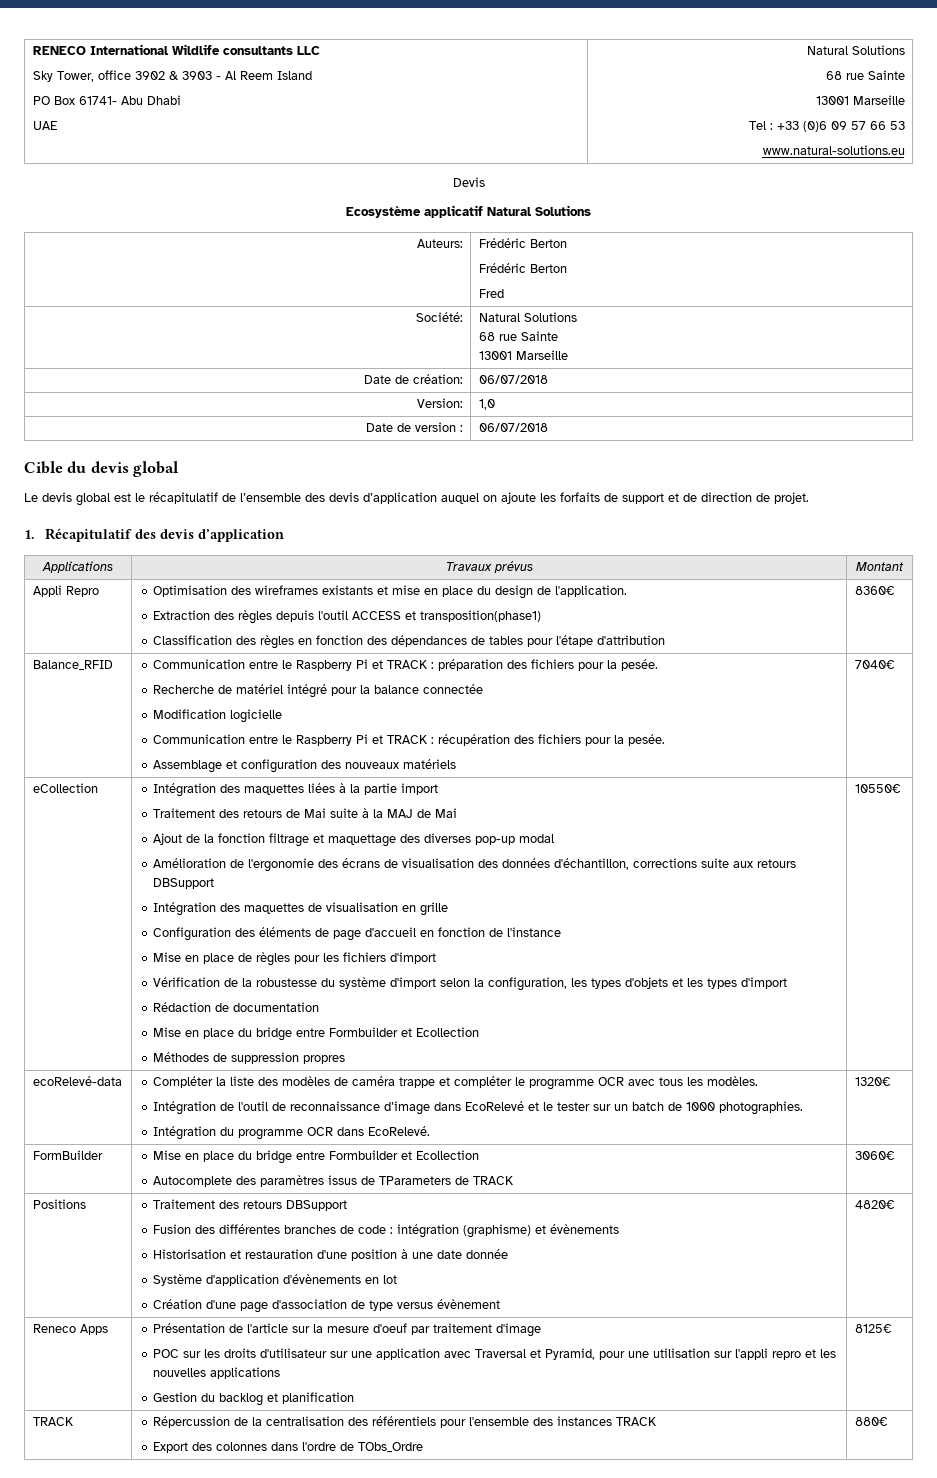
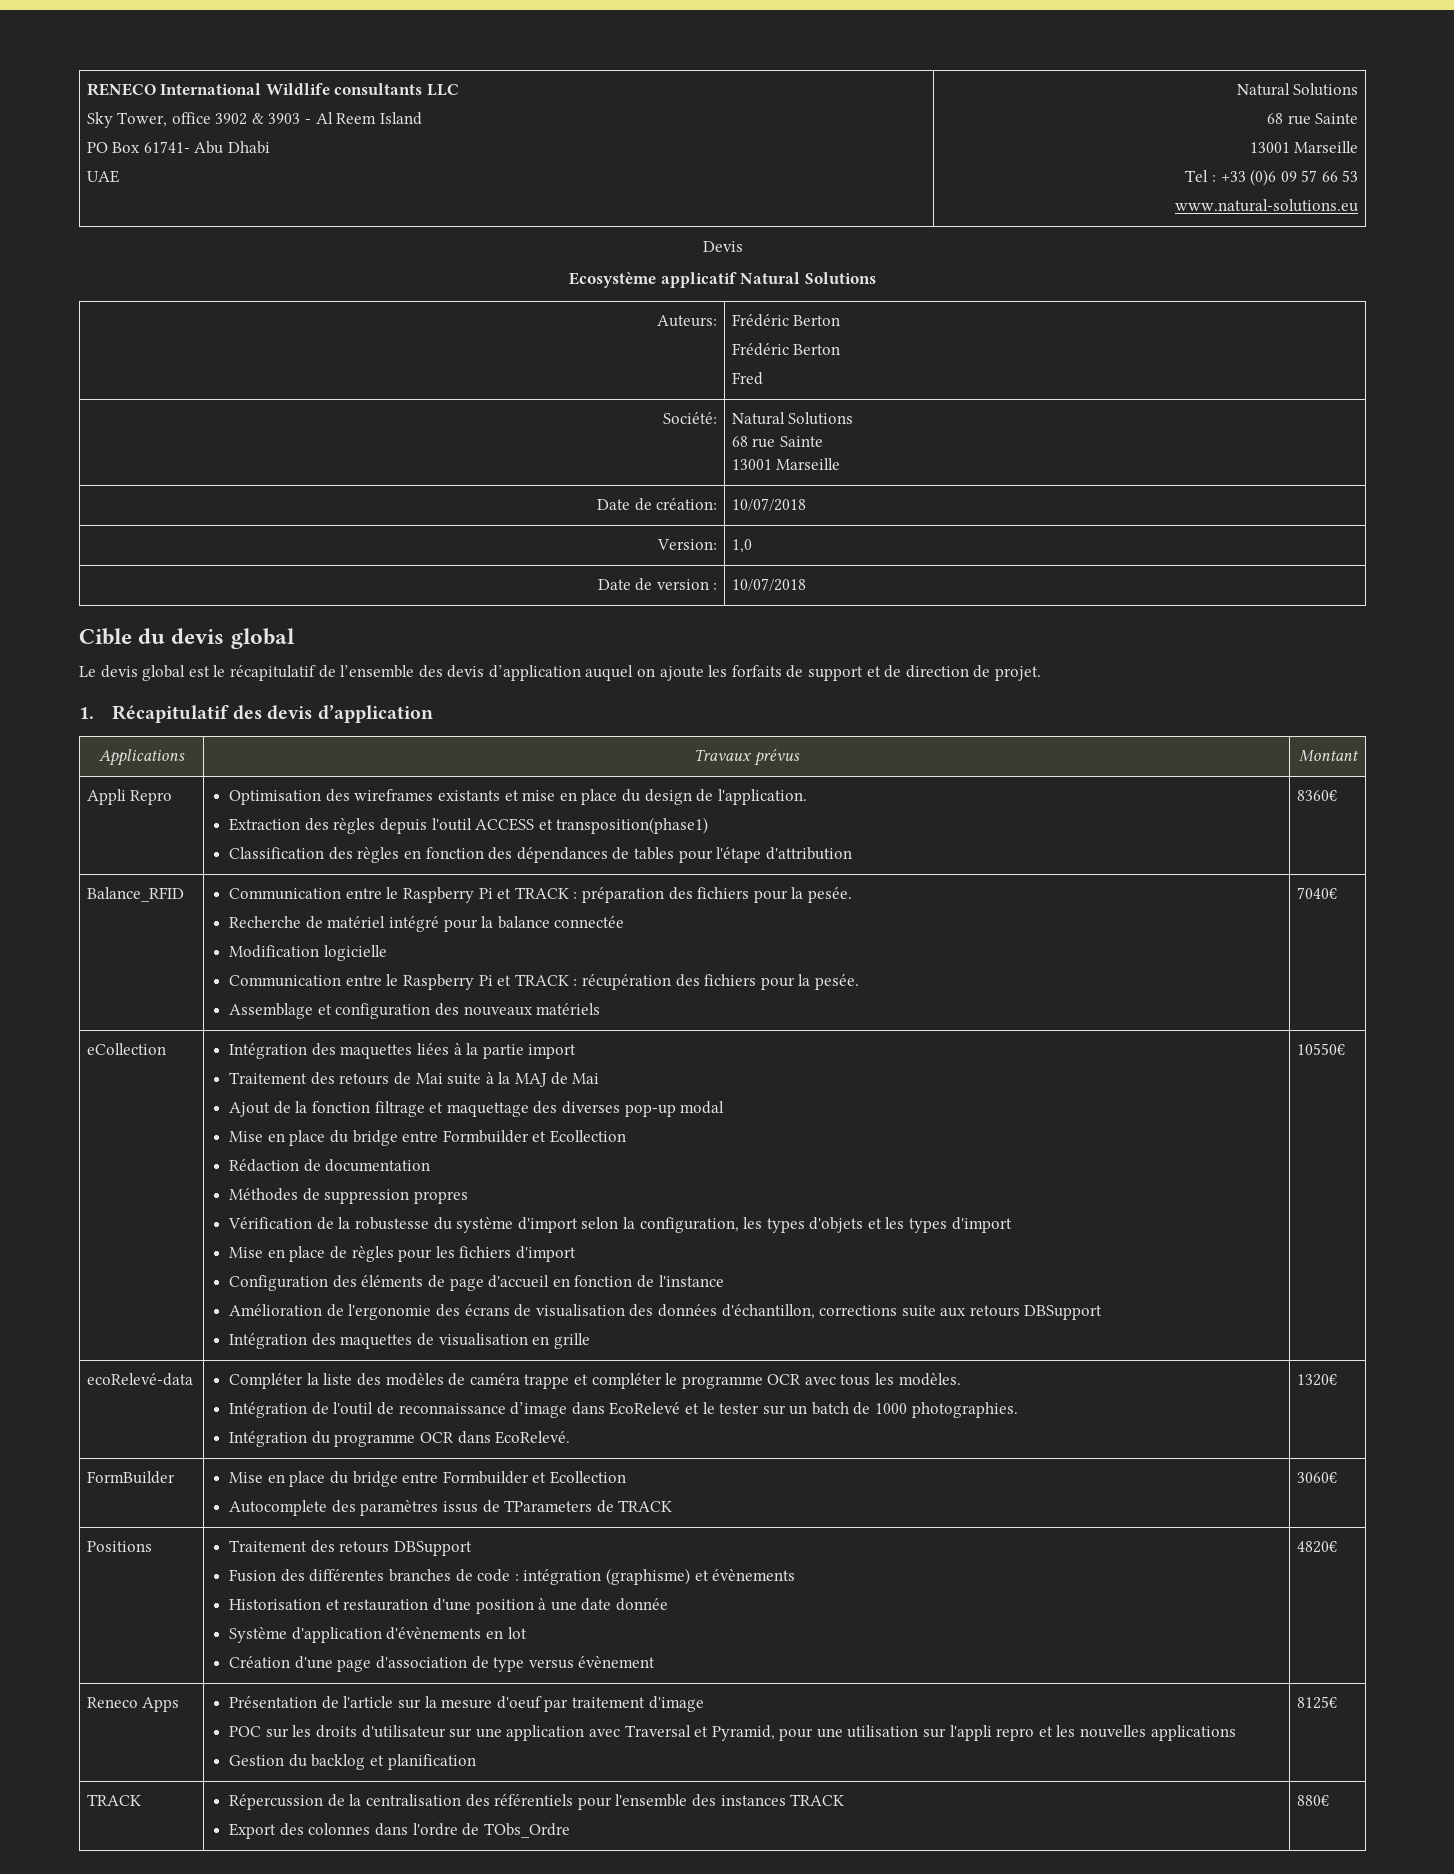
- Date de création: | 06/07/2018
+ Date de création: | 10/07/2018
- Date de version : | 06/07/2018
+ Date de version : | 10/07/2018
  Ajout de la fonction filtrage et maquettage des diverses pop-up modal
+ Mise en place du bridge entre Formbuilder et Ecollection
+ Rédaction de documentation
+ Méthodes de suppression propres
+ Vérification de la robustesse du système d'import selon la configuration, les types d'objets et les types d'import
+ Mise en place de règles pour les fichiers d'import
+ Configuration des éléments de page d'accueil en fonction de l'instance
- Configuration des éléments de page d'accueil en fonction de l'instance
- Mise en place de règles pour les fichiers d'import
- Vérification de la robustesse du système d'import selon la configuration, les types d'objets et les types d'import
- Rédaction de documentation
- Mise en place du bridge entre Formbuilder et Ecollection
- Méthodes de suppression propres

